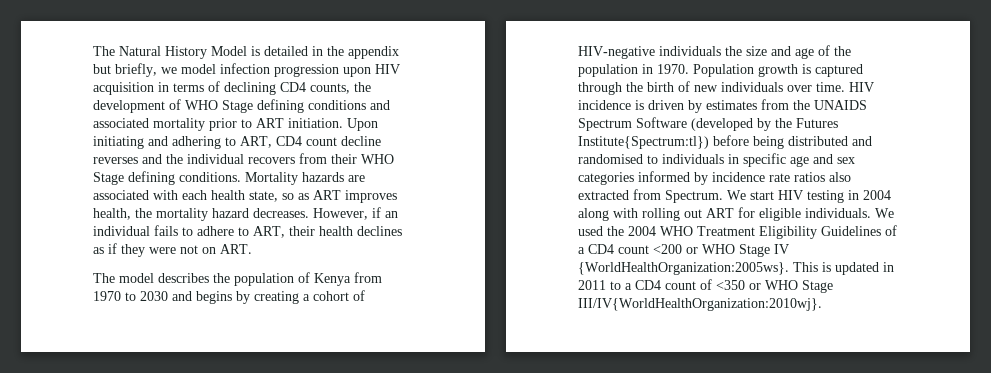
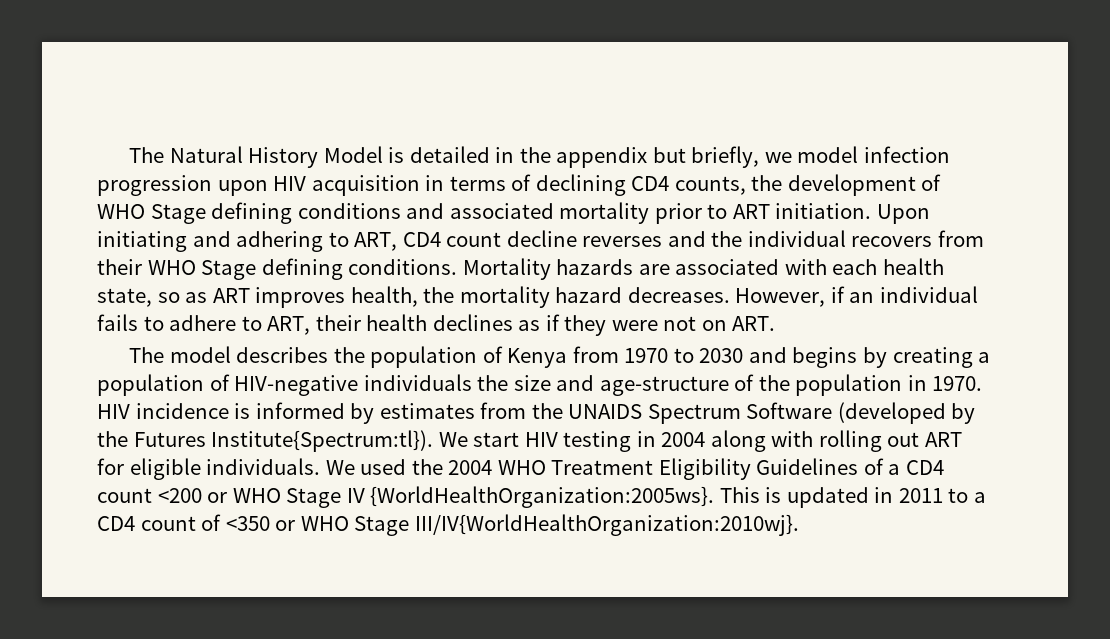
- The model describes the population of Kenya from 1970 to 2030 and begins by creating a cohort of HIV-negative individuals the size and age of the population in 1970.
+ The model describes the population of Kenya from 1970 to 2030 and begins by creating a population of HIV-negative individuals the size and age-structure of the population in 1970.
- Population growth is captured through the birth of new individuals over time.
- HIV incidence is driven by estimates from the UNAIDS Spectrum Software (developed by the Futures Institute{Spectrum:tl}) before being distributed and randomised to individuals in specific age and sex categories informed by incidence rate ratios also extracted from Spectrum.
+ HIV incidence is informed by estimates from the UNAIDS Spectrum Software (developed by the Futures Institute{Spectrum:tl}).

